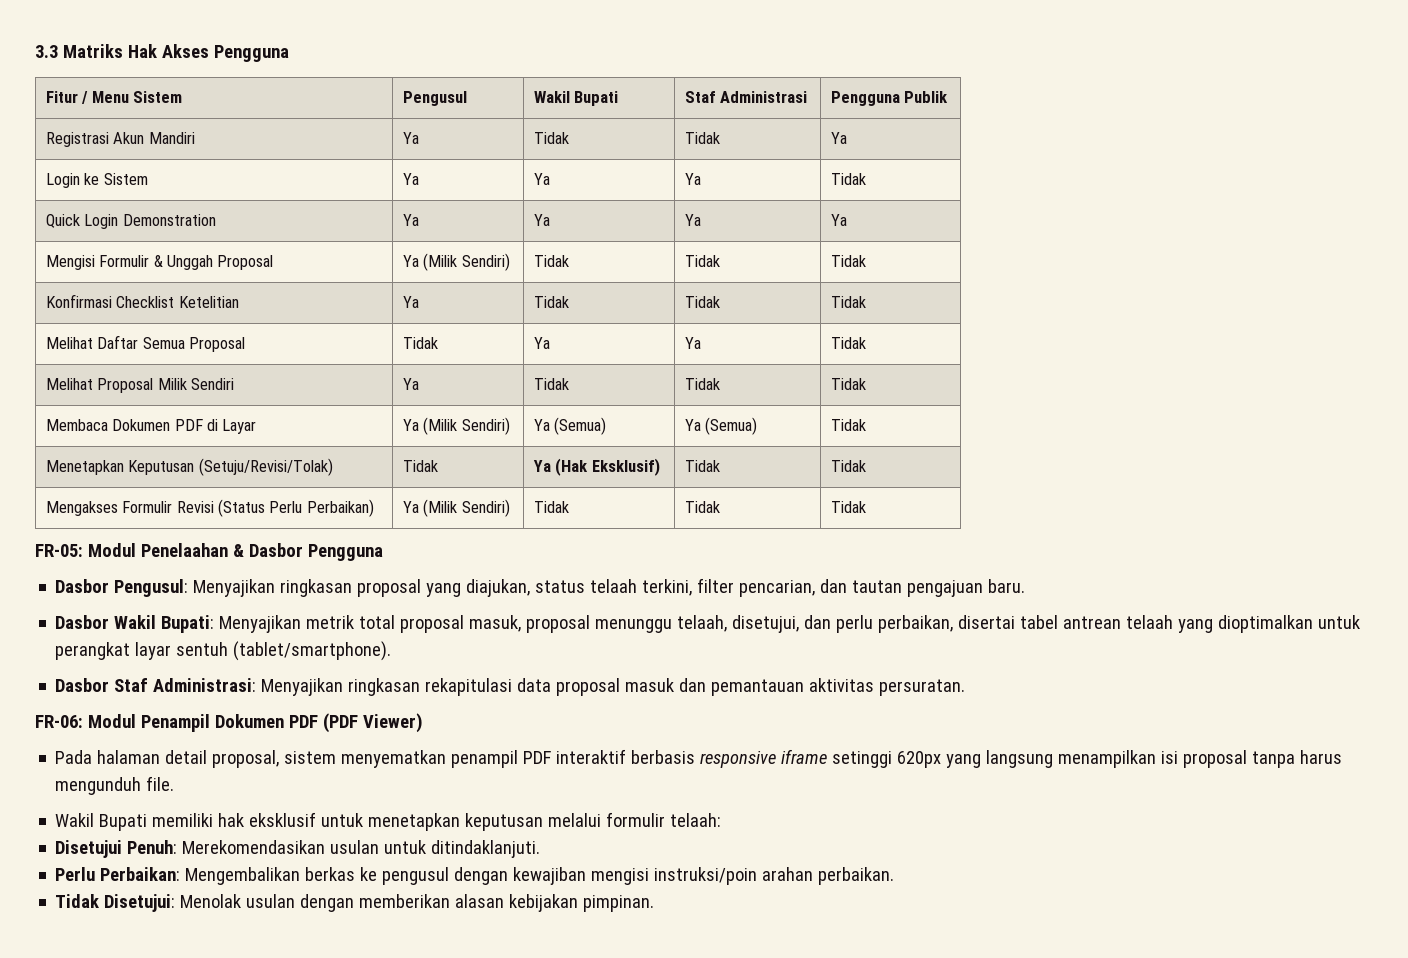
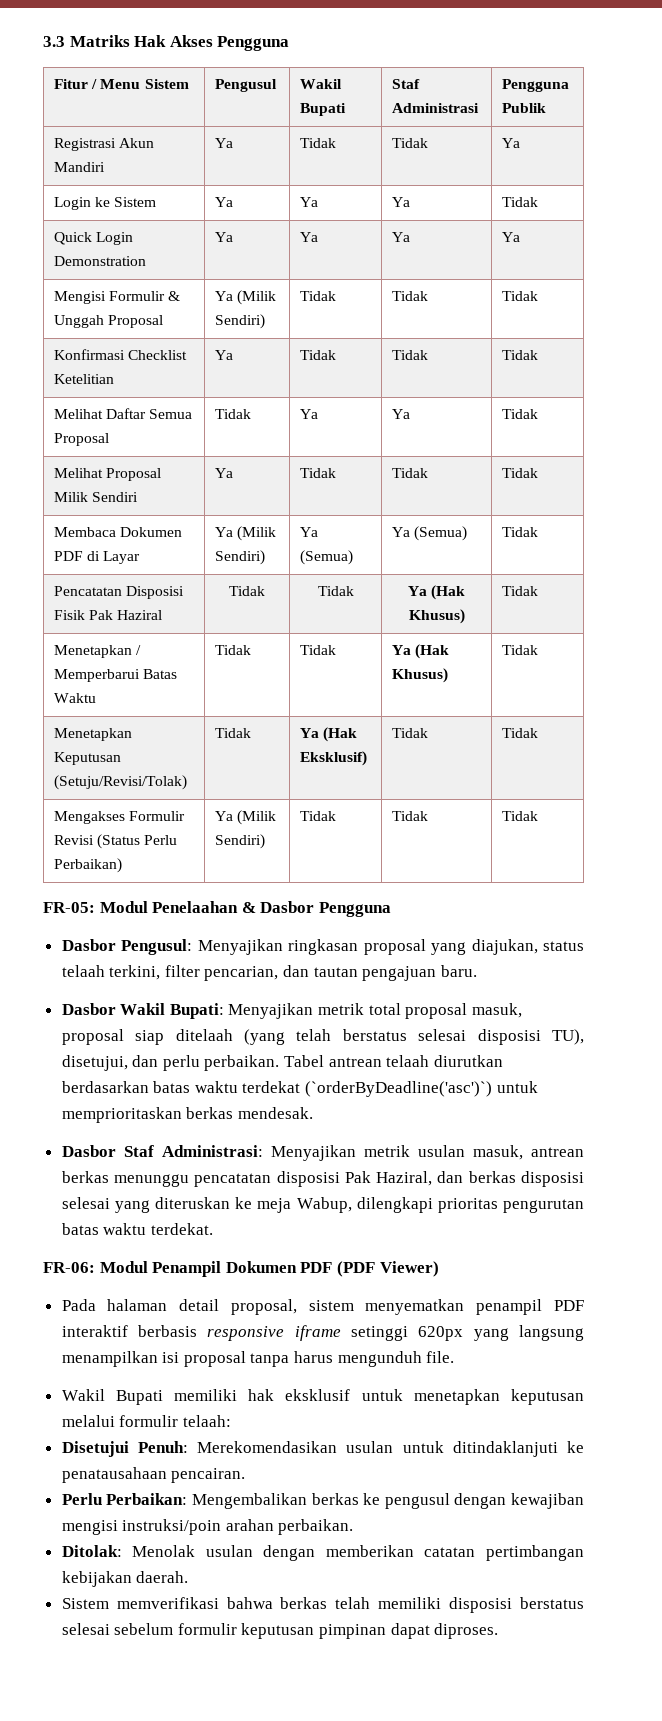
+ Pencatatan Disposisi Fisik Pak Haziral | Tidak | Tidak | Ya (Hak Khusus) | Tidak
+ Menetapkan / Memperbarui Batas Waktu | Tidak | Tidak | Ya (Hak Khusus) | Tidak
- Dasbor Wakil Bupati: Menyajikan metrik total proposal masuk, proposal menunggu telaah, disetujui, dan perlu perbaikan, disertai tabel antrean telaah yang dioptimalkan untuk perangkat layar sentuh (tablet/smartphone).
- Dasbor Staf Administrasi: Menyajikan ringkasan rekapitulasi data proposal masuk dan pemantauan aktivitas persuratan.
+ Dasbor Wakil Bupati: Menyajikan metrik total proposal masuk, proposal siap ditelaah (yang telah berstatus selesai disposisi TU), disetujui, dan perlu perbaikan. Tabel antrean telaah diurutkan berdasarkan batas waktu terdekat (`orderByDeadline('asc')`) untuk memprioritaskan berkas mendesak.
+ Dasbor Staf Administrasi: Menyajikan metrik usulan masuk, antrean berkas menunggu pencatatan disposisi Pak Haziral, dan berkas disposisi selesai yang diteruskan ke meja Wabup, dilengkapi prioritas pengurutan batas waktu terdekat.
- Disetujui Penuh: Merekomendasikan usulan untuk ditindaklanjuti.
+ Disetujui Penuh: Merekomendasikan usulan untuk ditindaklanjuti ke penatausahaan pencairan.
- Tidak Disetujui: Menolak usulan dengan memberikan alasan kebijakan pimpinan.
+ Ditolak: Menolak usulan dengan memberikan catatan pertimbangan kebijakan daerah.
+ Sistem memverifikasi bahwa berkas telah memiliki disposisi berstatus selesai sebelum formulir keputusan pimpinan dapat diproses.

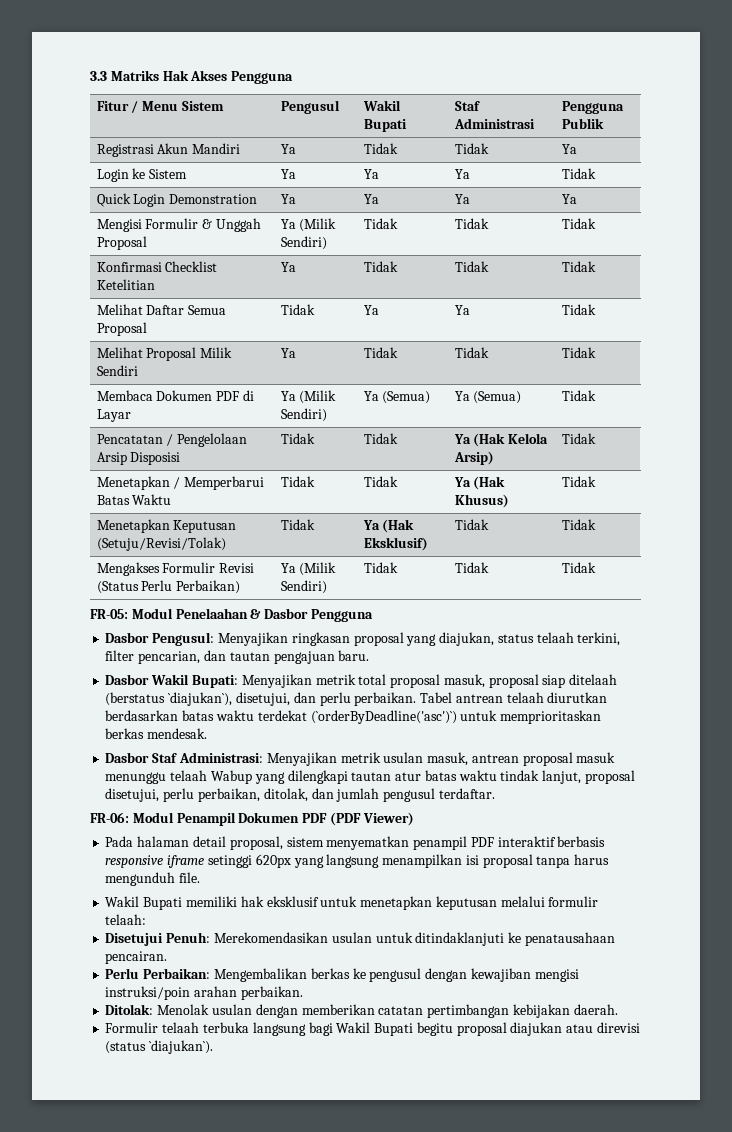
- Pencatatan Disposisi Fisik Pak Haziral | Tidak | Tidak | Ya (Hak Khusus) | Tidak
+ Pencatatan / Pengelolaan Arsip Disposisi | Tidak | Tidak | Ya (Hak Kelola Arsip) | Tidak
- Dasbor Wakil Bupati: Menyajikan metrik total proposal masuk, proposal siap ditelaah (yang telah berstatus selesai disposisi TU), disetujui, dan perlu perbaikan.
+ Dasbor Wakil Bupati: Menyajikan metrik total proposal masuk, proposal siap ditelaah (berstatus `diajukan`), disetujui, dan perlu perbaikan.
- Dasbor Staf Administrasi: Menyajikan metrik usulan masuk, antrean berkas menunggu pencatatan disposisi Pak Haziral, dan berkas disposisi selesai yang diteruskan ke meja Wabup, dilengkapi prioritas pengurutan batas waktu terdekat.
+ Dasbor Staf Administrasi: Menyajikan metrik usulan masuk, antrean proposal masuk menunggu telaah Wabup yang dilengkapi tautan atur batas waktu tindak lanjut, proposal disetujui, perlu perbaikan, ditolak, dan jumlah pengusul terdaftar.
- Sistem memverifikasi bahwa berkas telah memiliki disposisi berstatus selesai sebelum formulir keputusan pimpinan dapat diproses.
+ Formulir telaah terbuka langsung bagi Wakil Bupati begitu proposal diajukan atau direvisi (status `diajukan`).

